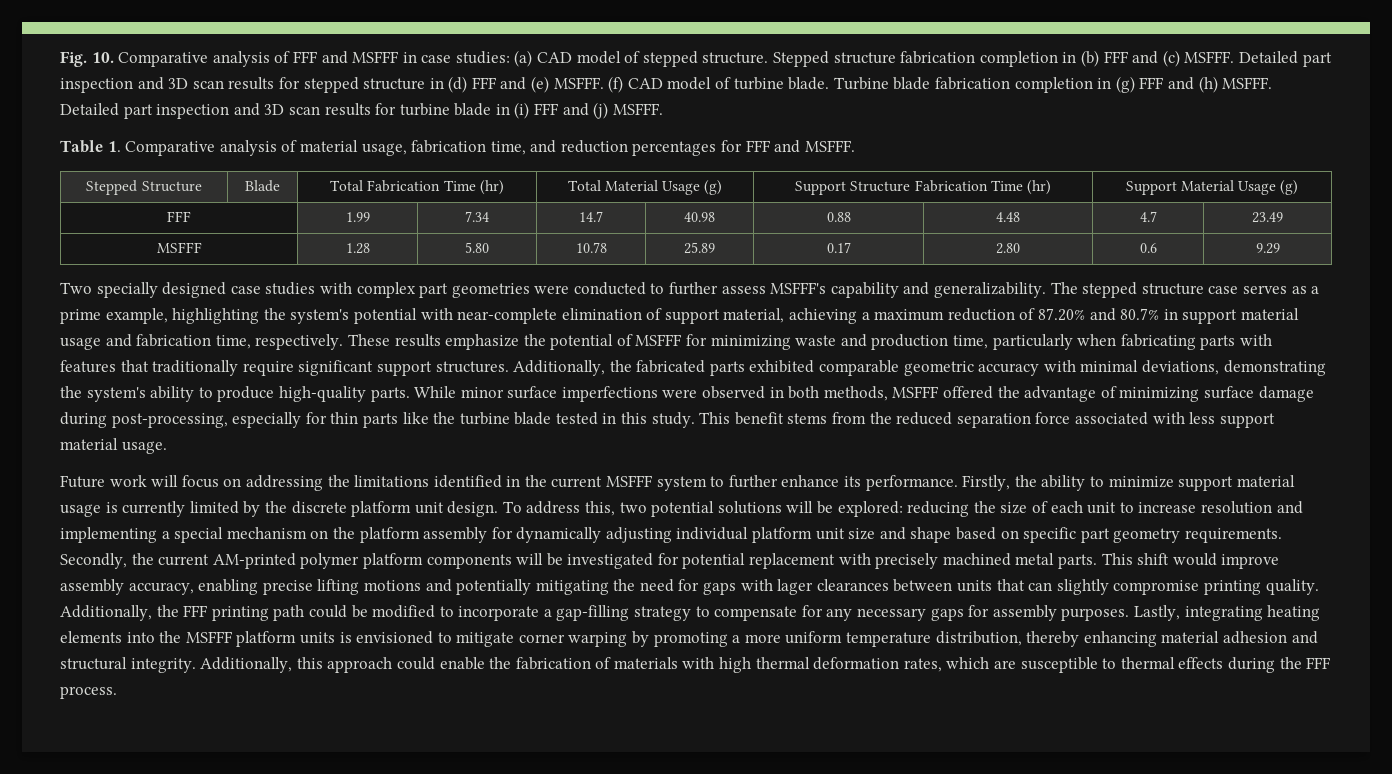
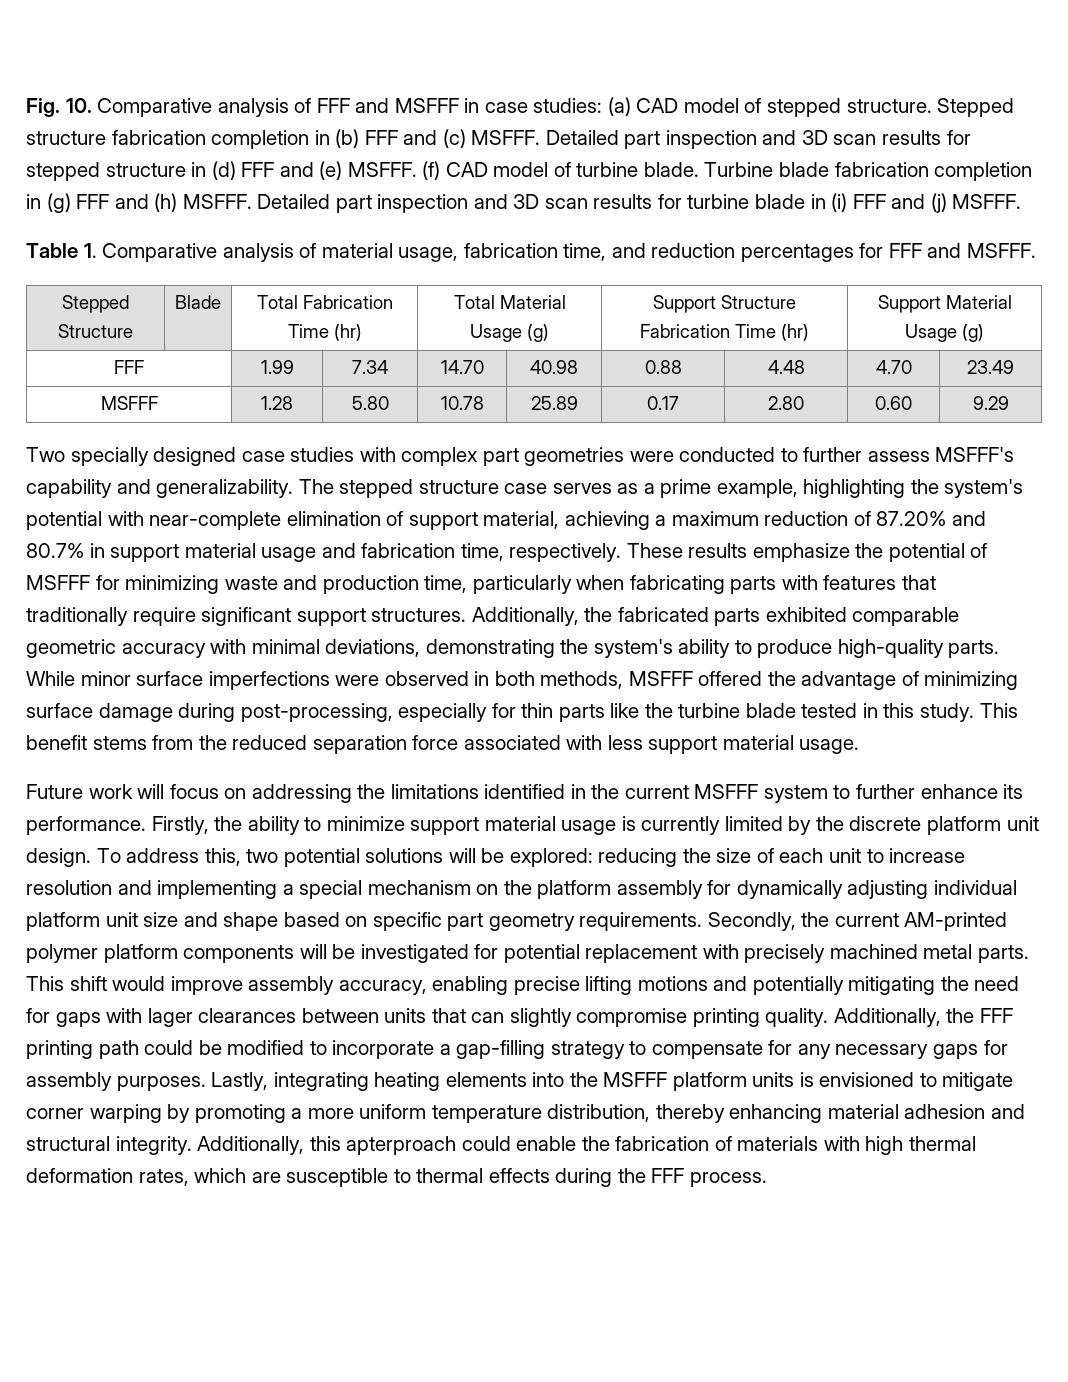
- FFF | 1.99 | 7.34 | 14.7 | 40.98 | 0.88 | 4.48 | 4.7 | 23.49
+ FFF | 1.99 | 7.34 | 14.70 | 40.98 | 0.88 | 4.48 | 4.70 | 23.49
- MSFFF | 1.28 | 5.80 | 10.78 | 25.89 | 0.17 | 2.80 | 0.6 | 9.29
+ MSFFF | 1.28 | 5.80 | 10.78 | 25.89 | 0.17 | 2.80 | 0.60 | 9.29
- Additionally, this approach could enable the fabrication of materials with high thermal deformation rates, which are susceptible to thermal effects during the FFF process.
+ Additionally, this apterproach could enable the fabrication of materials with high thermal deformation rates, which are susceptible to thermal effects during the FFF process.

